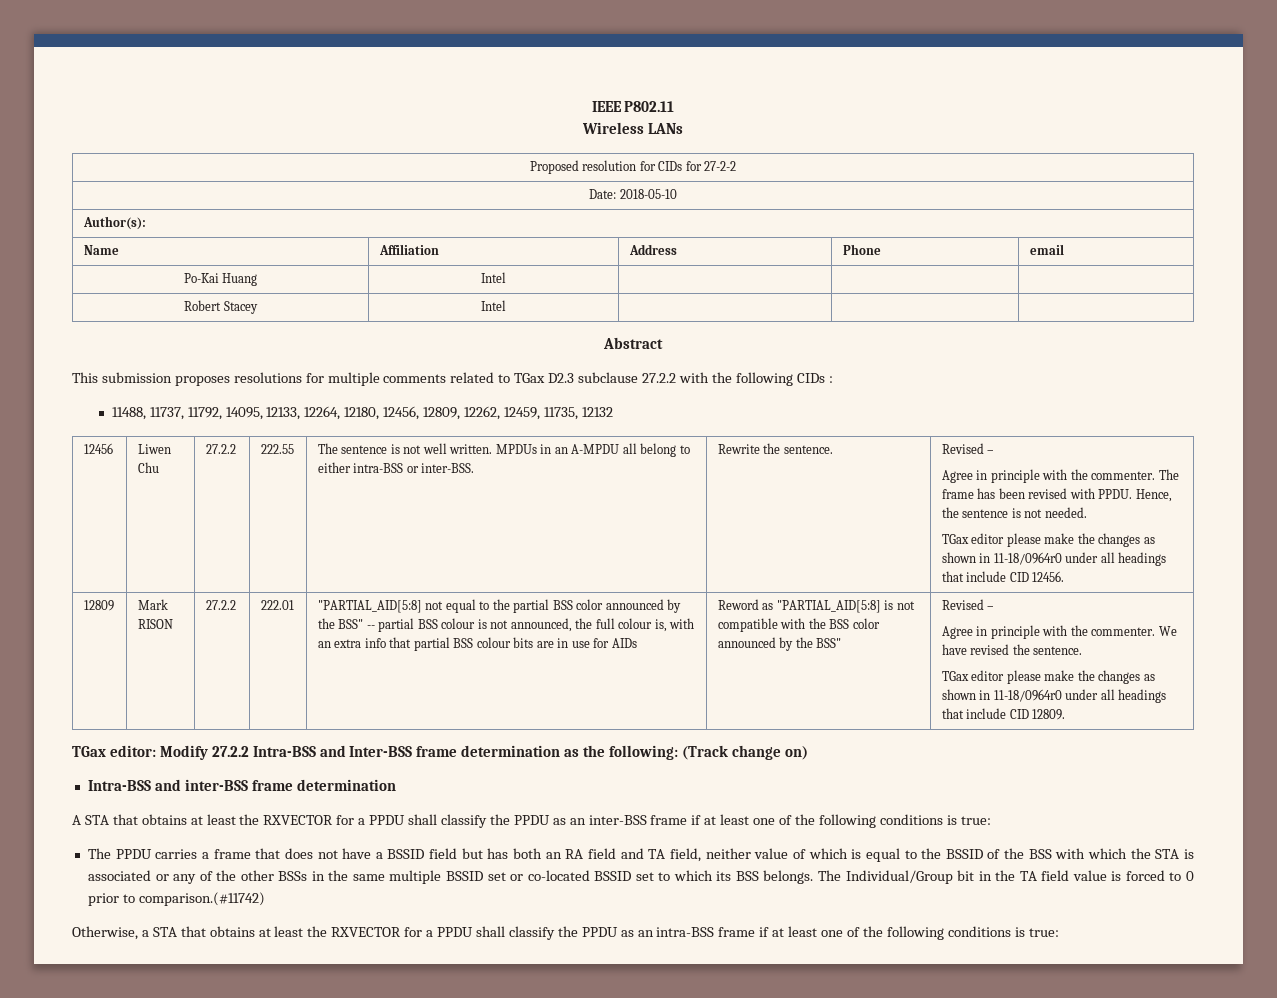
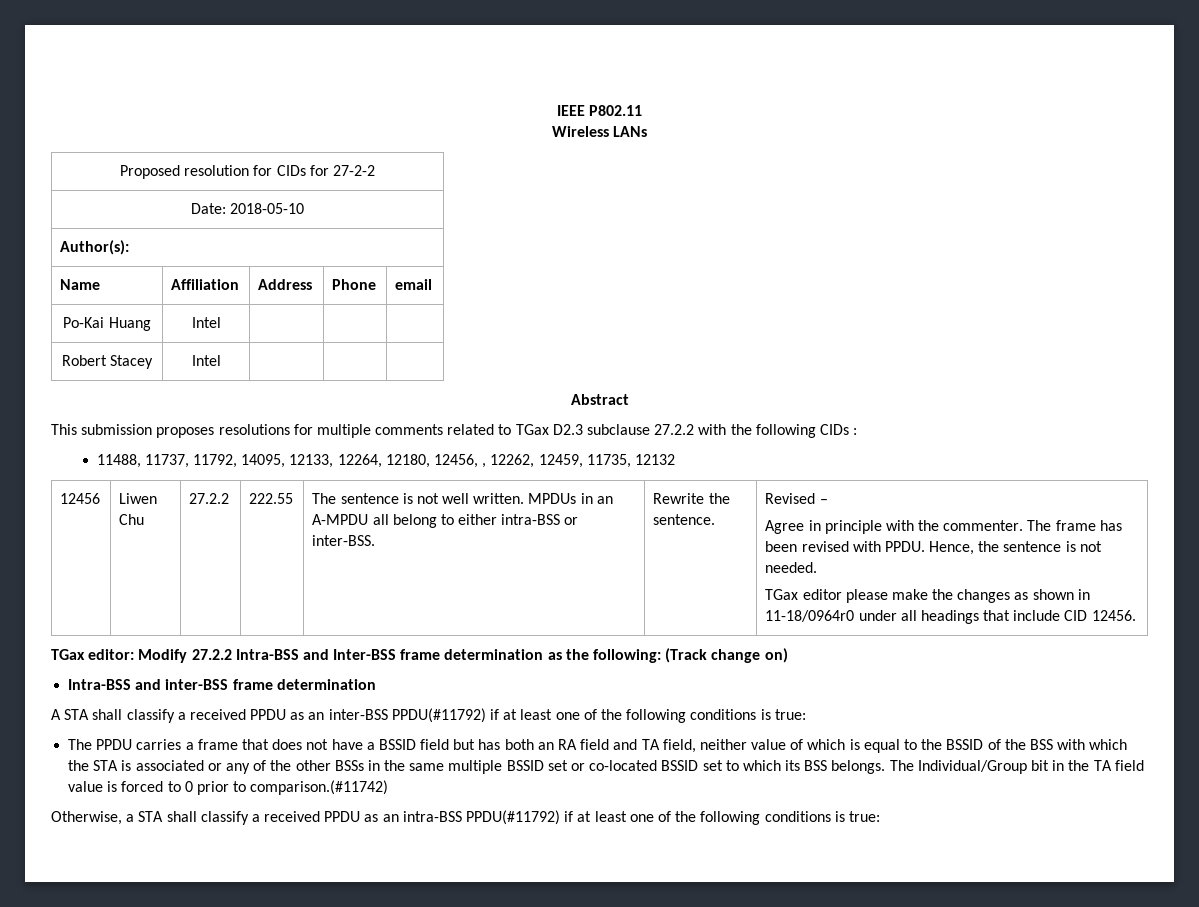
- 11488, 11737, 11792, 14095, 12133, 12264, 12180, 12456, 12809, 12262, 12459, 11735, 12132
+ 11488, 11737, 11792, 14095, 12133, 12264, 12180, 12456, , 12262, 12459, 11735, 12132
- 12809 | Mark RISON | 27.2.2 | 222.01 | "PARTIAL_AID[5:8] not equal to the partial BSS color announced by the BSS" -- partial BSS colour is not announced, the full colour is, with an extra info that partial BSS colour bits are in use for AIDs | Reword as "PARTIAL_AID[5:8] is not compatible with the BSS color announced by the BSS" | Revised –
- Agree in principle with the commenter. We have revised the sentence.
- TGax editor please make the changes as shown in 11-18/0964r0 under all headings that include CID 12809.
- A STA that obtains at least the RXVECTOR for a PPDU shall classify the PPDU as an inter-BSS frame if at least one of the following conditions is true:
+ A STA shall classify a received PPDU as an inter-BSS PPDU(#11792) if at least one of the following conditions is true:
- Otherwise, a STA that obtains at least the RXVECTOR for a PPDU shall classify the PPDU as an intra-BSS frame if at least one of the following conditions is true:
+ Otherwise, a STA shall classify a received PPDU as an intra-BSS PPDU(#11792) if at least one of the following conditions is true:

